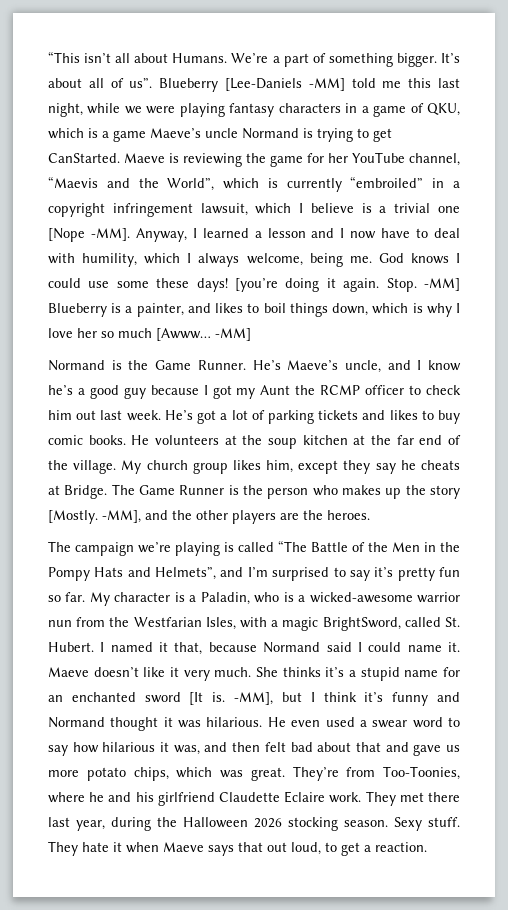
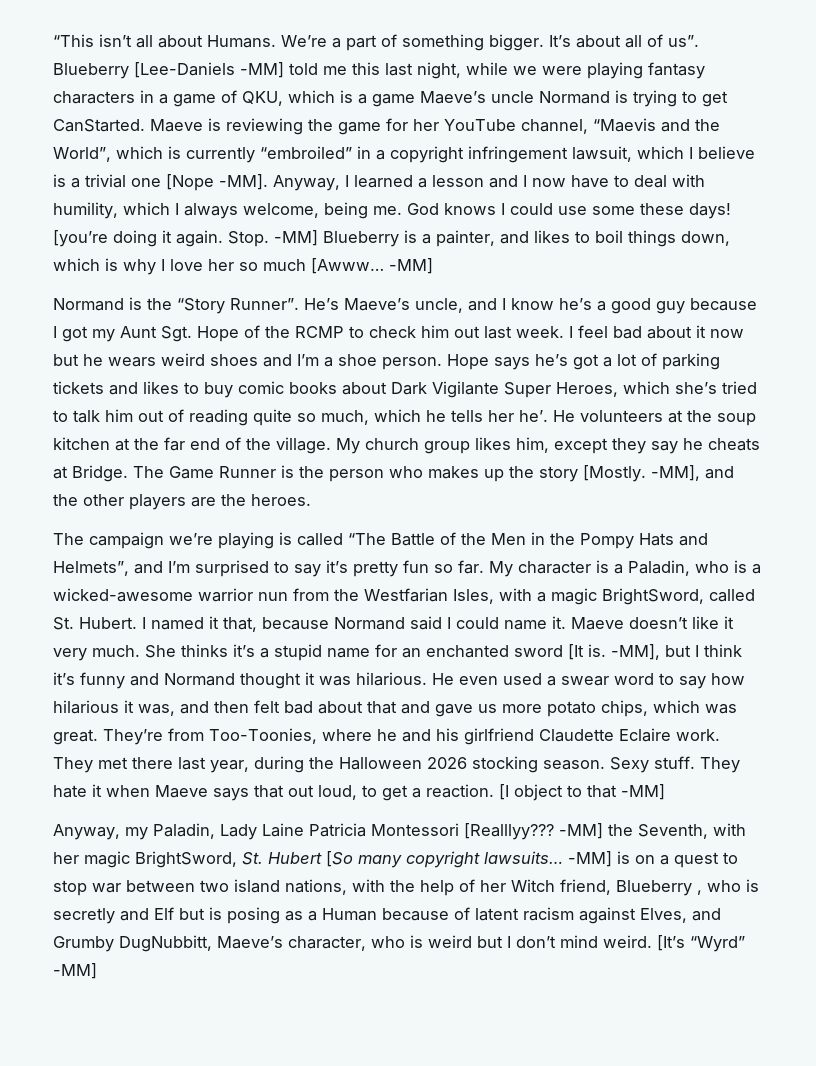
- Normand is the Game Runner.
+ Normand is the “Story Runner”.
- He’s Maeve’s uncle, and I know he’s a good guy because I got my Aunt the RCMP officer to check him out last week.
+ He’s Maeve’s uncle, and I know he’s a good guy because I got my Aunt Sgt. Hope of the RCMP to check him out last week.
- He’s got a lot of parking tickets and likes to buy comic books.
+ I feel bad about it now but he wears weird shoes and I’m a shoe person. Hope says he’s got a lot of parking tickets and likes to buy comic books about Dark Vigilante Super Heroes, which she’s tried to talk him out of reading quite so much, which he tells her he’.
+ [I object to that -MM]
+ Anyway, my Paladin, Lady Laine Patricia Montessori [Realllyy??? -MM] the Seventh, with her magic BrightSword, St. Hubert [So many copyright lawsuits… -MM] is on a quest to stop war between two island nations, with the help of her Witch friend, Blueberry , who is secretly and Elf but is posing as a Human because of latent racism against Elves, and Grumby DugNubbitt, Maeve’s character, who is weird but I don’t mind weird. [It’s “Wyrd” -MM]

